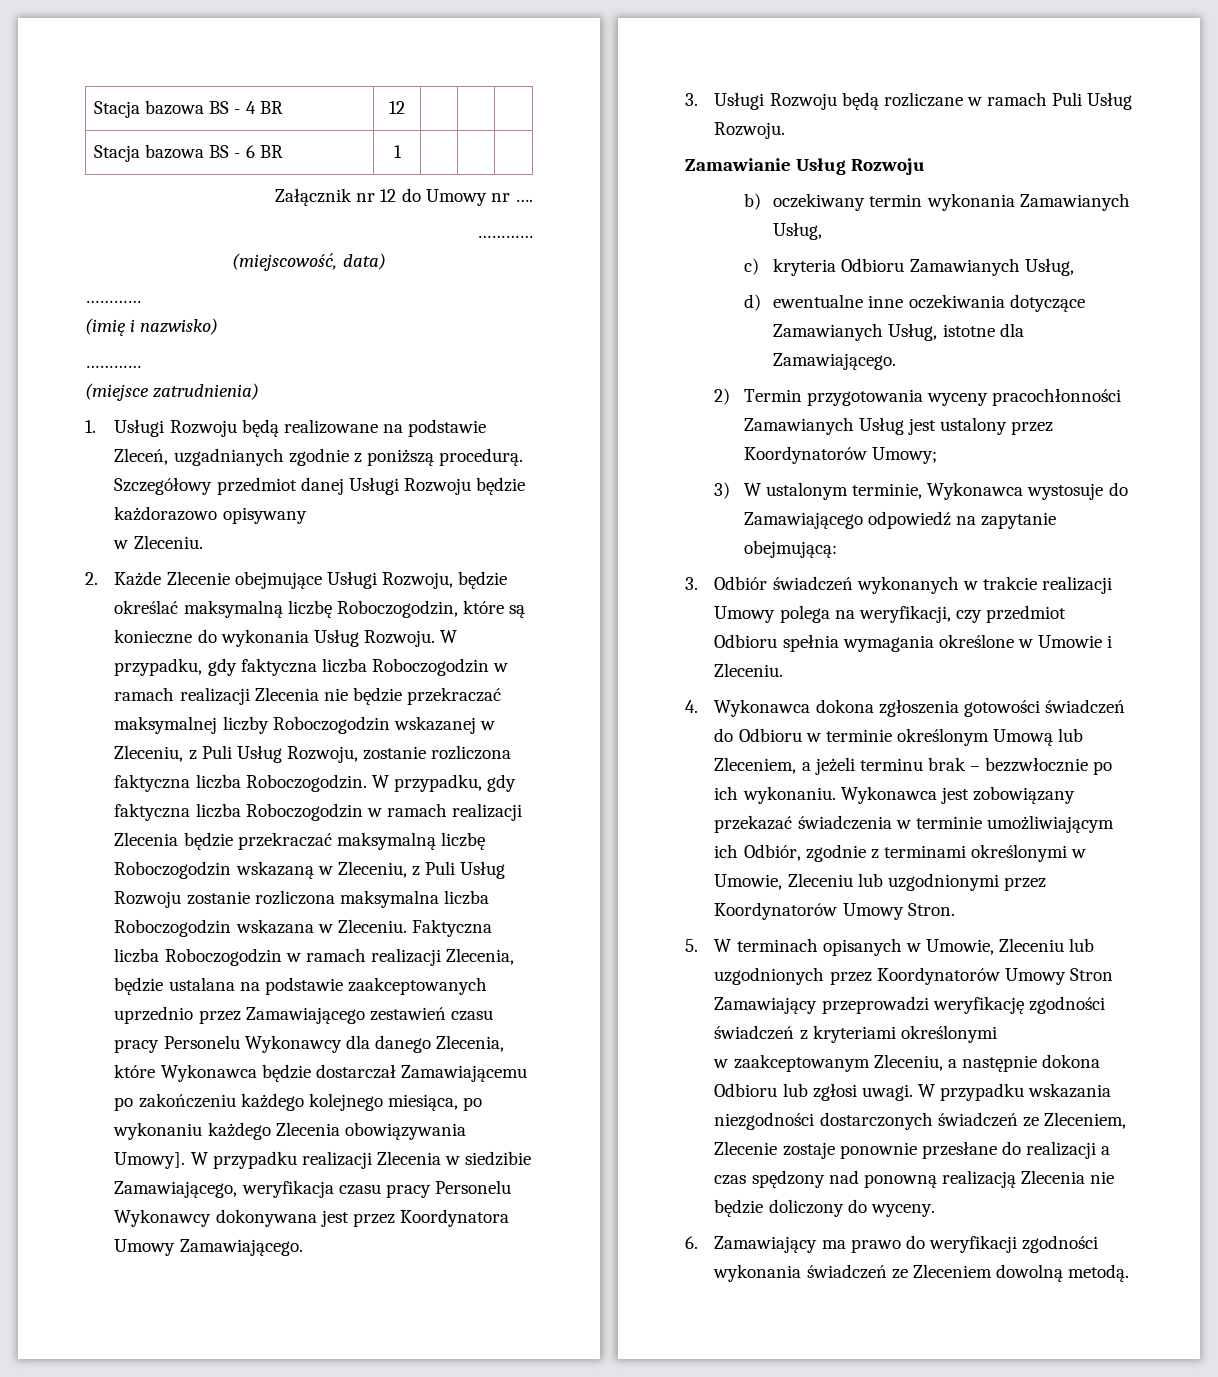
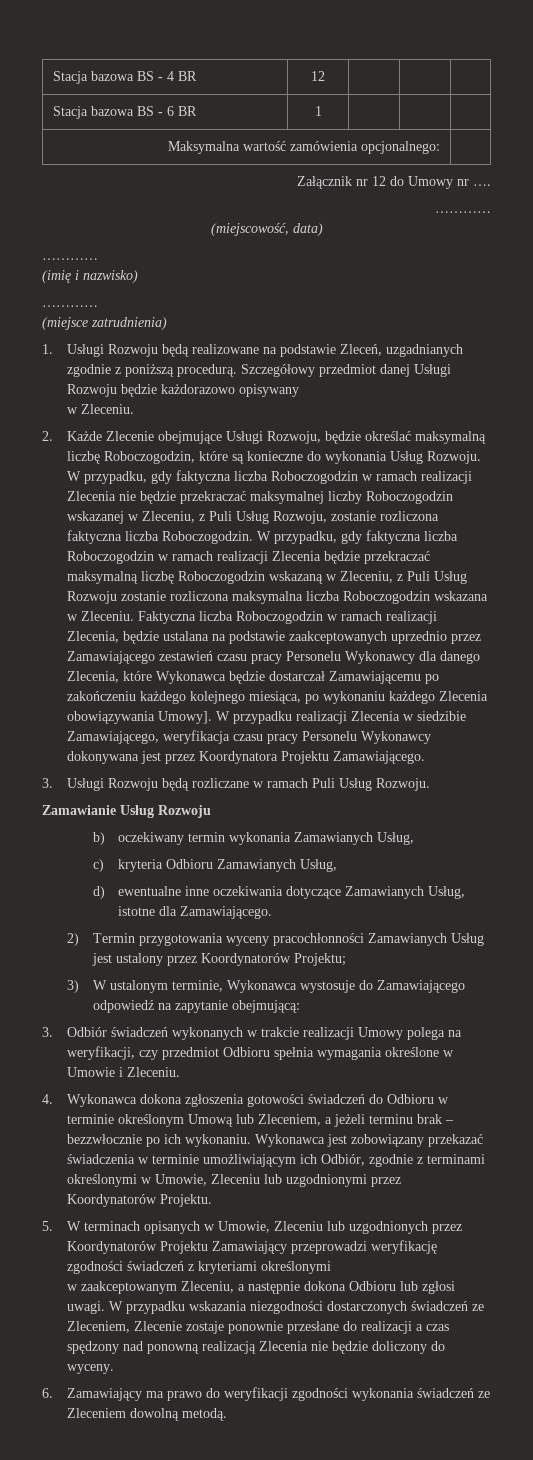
+ Maksymalna wartość zamówienia opcjonalnego: |
- W przypadku realizacji Zlecenia w siedzibie Zamawiającego, weryfikacja czasu pracy Personelu Wykonawcy dokonywana jest przez Koordynatora Umowy Zamawiającego.
+ W przypadku realizacji Zlecenia w siedzibie Zamawiającego, weryfikacja czasu pracy Personelu Wykonawcy dokonywana jest przez Koordynatora Projektu Zamawiającego.
- 2) Termin przygotowania wyceny pracochłonności Zamawianych Usług jest ustalony przez Koordynatorów Umowy;
+ 2) Termin przygotowania wyceny pracochłonności Zamawianych Usług jest ustalony przez Koordynatorów Projektu;
- Wykonawca jest zobowiązany przekazać świadczenia w terminie umożliwiającym ich Odbiór, zgodnie z terminami określonymi w Umowie, Zleceniu lub uzgodnionymi przez Koordynatorów Umowy Stron.
+ Wykonawca jest zobowiązany przekazać świadczenia w terminie umożliwiającym ich Odbiór, zgodnie z terminami określonymi w Umowie, Zleceniu lub uzgodnionymi przez Koordynatorów Projektu.
- 5. W terminach opisanych w Umowie, Zleceniu lub uzgodnionych przez Koordynatorów Umowy Stron Zamawiający przeprowadzi weryfikację zgodności świadczeń z kryteriami określonymi
+ 5. W terminach opisanych w Umowie, Zleceniu lub uzgodnionych przez Koordynatorów Projektu Zamawiający przeprowadzi weryfikację zgodności świadczeń z kryteriami określonymi

